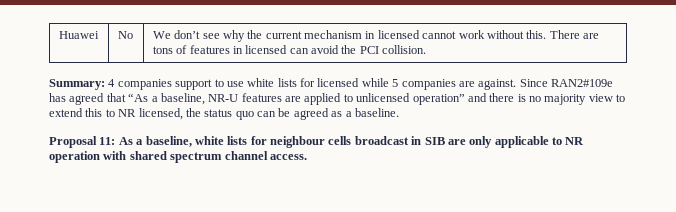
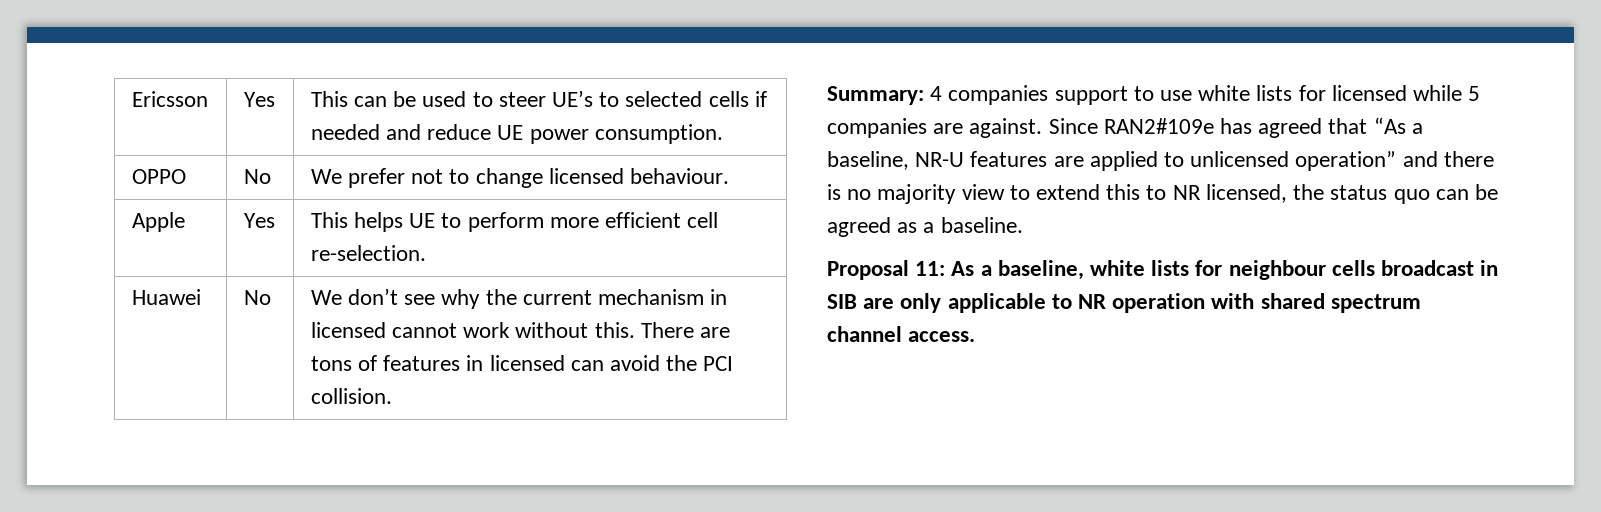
+ Ericsson | Yes | This can be used to steer UE’s to selected cells if needed and reduce UE power consumption.
+ OPPO | No | We prefer not to change licensed behaviour.
+ Apple | Yes | This helps UE to perform more efficient cell re-selection.

